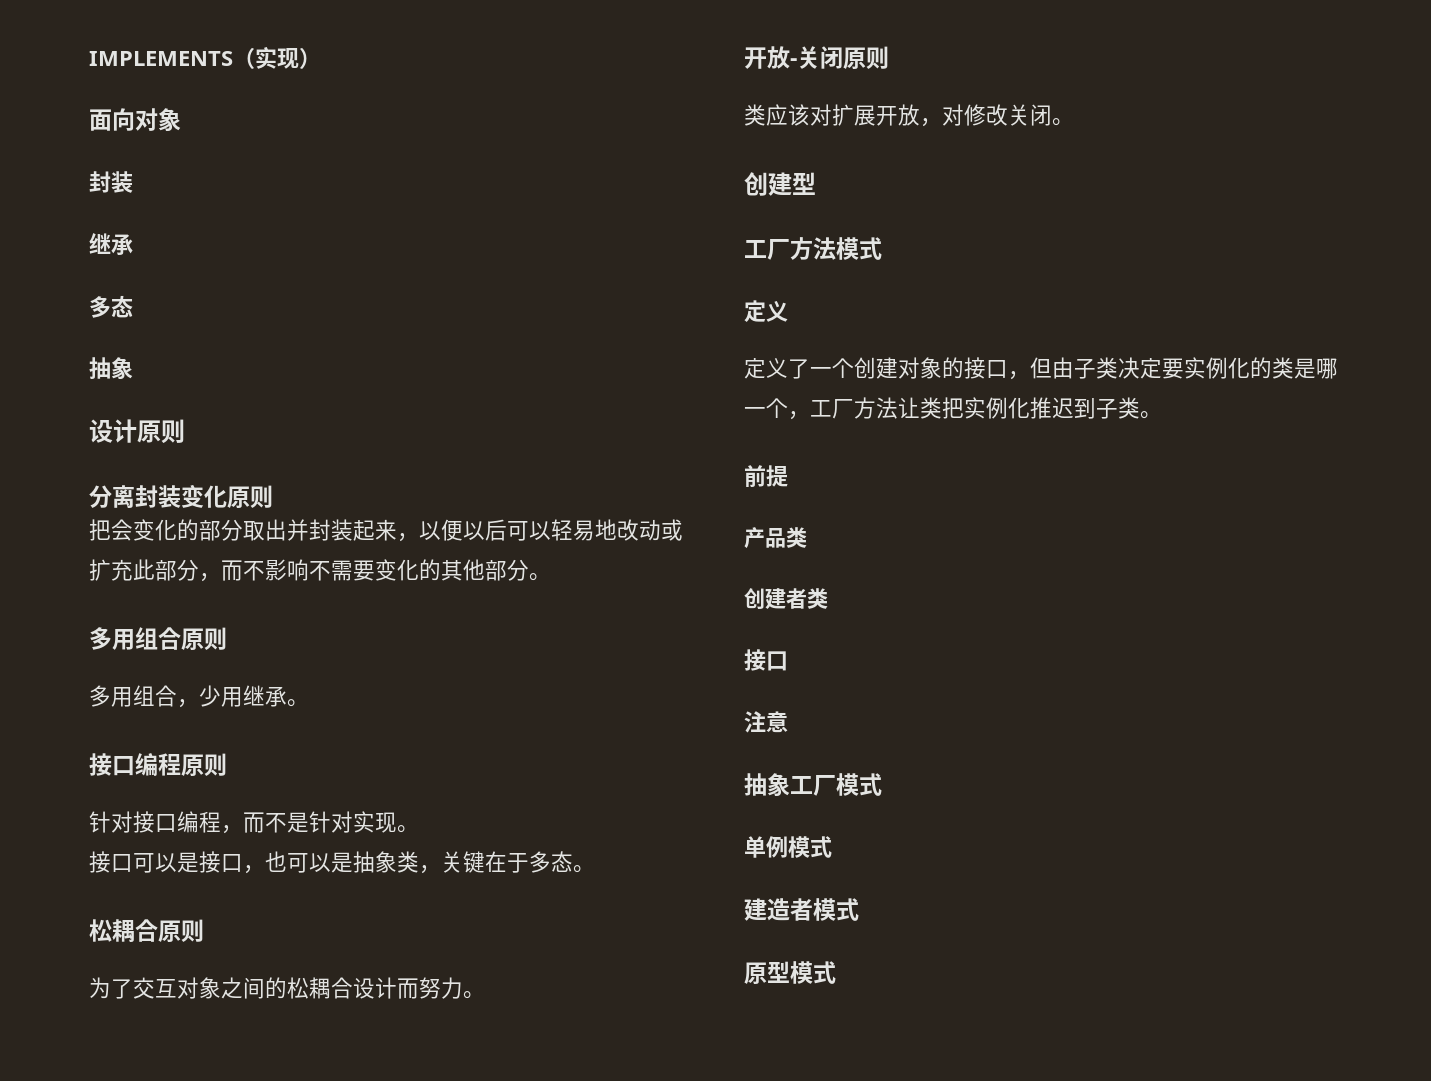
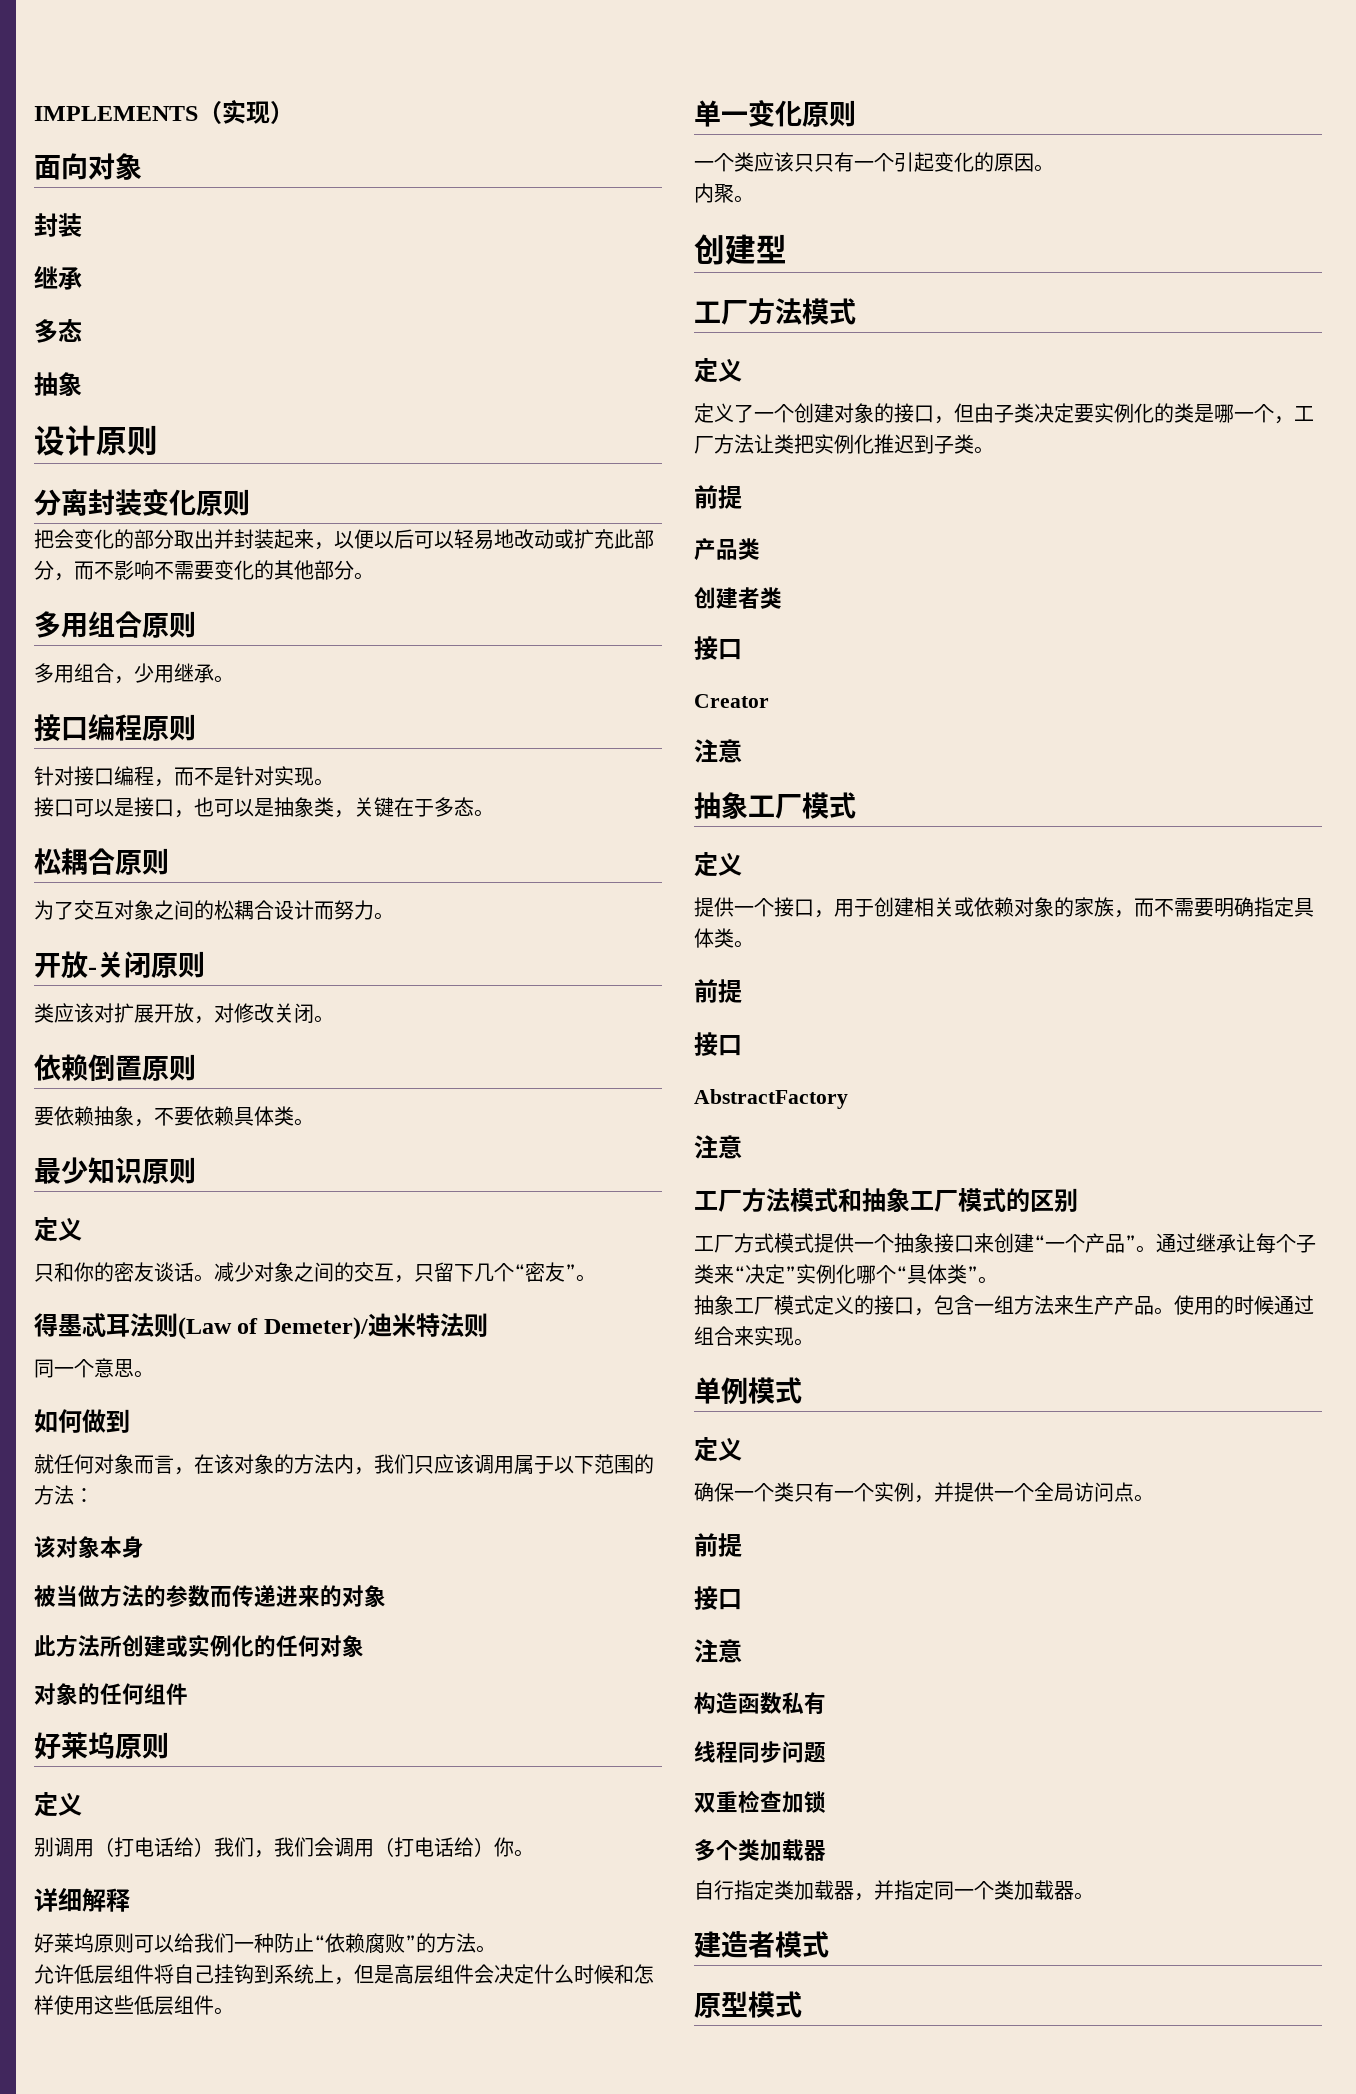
+ 依赖倒置原则
+ 要依赖抽象，不要依赖具体类。
+ 最少知识原则
+ 定义
+ 只和你的密友谈话。减少对象之间的交互，只留下几个“密友”。
+ 得墨忒耳法则(Law of Demeter)/迪米特法则
+ 同一个意思。
+ 如何做到
+ 就任何对象而言，在该对象的方法内，我们只应该调用属于以下范围的方法：
+ 该对象本身
+ 被当做方法的参数而传递进来的对象
+ 此方法所创建或实例化的任何对象
+ 对象的任何组件
+ 好莱坞原则
+ 定义
+ 别调用（打电话给）我们，我们会调用（打电话给）你。
+ 详细解释
+ 好莱坞原则可以给我们一种防止“依赖腐败”的方法。
+ 允许低层组件将自己挂钩到系统上，但是高层组件会决定什么时候和怎样使用这些低层组件。
+ 单一变化原则
+ 一个类应该只只有一个引起变化的原因。
+ 内聚。
+ Creator
  注意
  抽象工厂模式
+ 定义
+ 提供一个接口，用于创建相关或依赖对象的家族，而不需要明确指定具体类。
+ 前提
+ 接口
+ AbstractFactory
+ 注意
+ 工厂方法模式和抽象工厂模式的区别
+ 工厂方式模式提供一个抽象接口来创建“一个产品”。通过继承让每个子类来“决定”实例化哪个“具体类”。
+ 抽象工厂模式定义的接口，包含一组方法来生产产品。使用的时候通过组合来实现。
  单例模式
+ 定义
+ 确保一个类只有一个实例，并提供一个全局访问点。
+ 前提
+ 接口
+ 注意
+ 构造函数私有
+ 线程同步问题
+ 双重检查加锁
+ 多个类加载器
+ 自行指定类加载器，并指定同一个类加载器。

